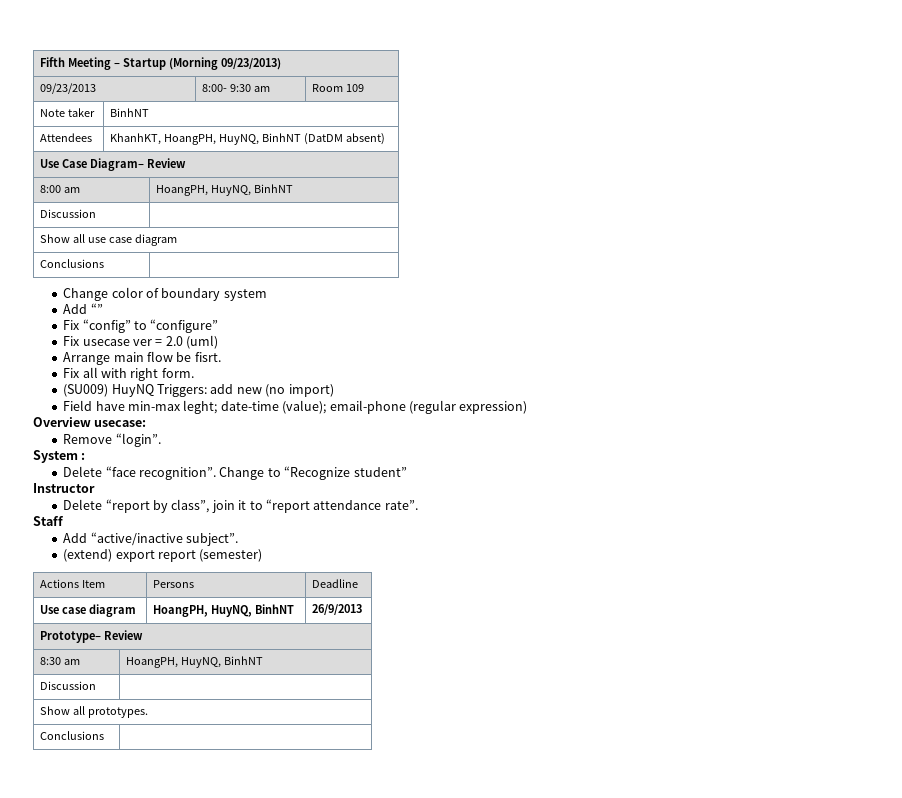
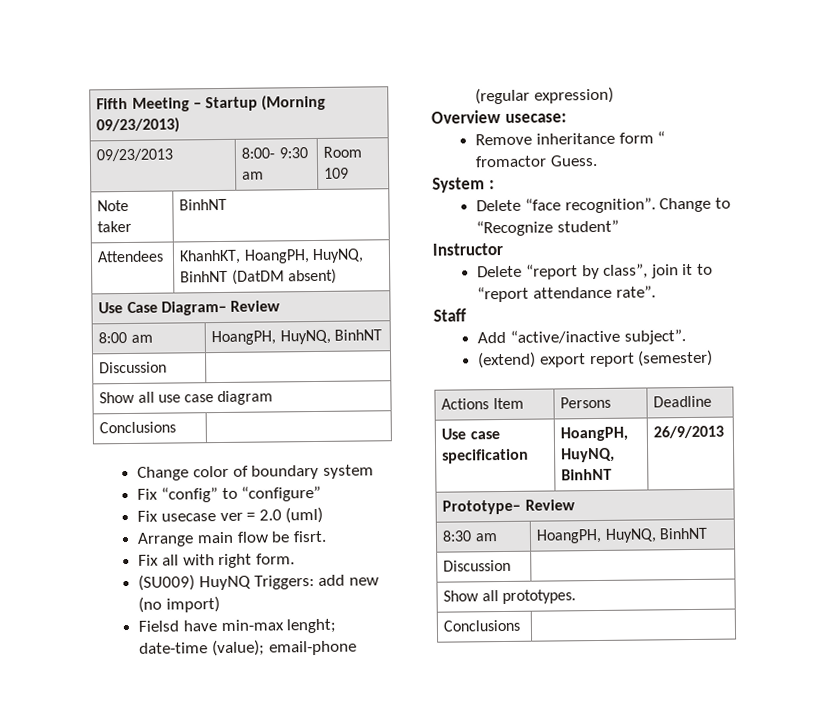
- Add “”
- Field have min-max leght; date-time (value); email-phone (regular expression)
+ Fielsd have min-max lenght; date-time (value); email-phone (regular expression)
- Remove “login”.
+ Remove inheritance form “ fromactor Guess.
- Use case diagram | HoangPH, HuyNQ, BinhNT | 26/9/2013
+ Use case specification | HoangPH, HuyNQ, BinhNT | 26/9/2013

